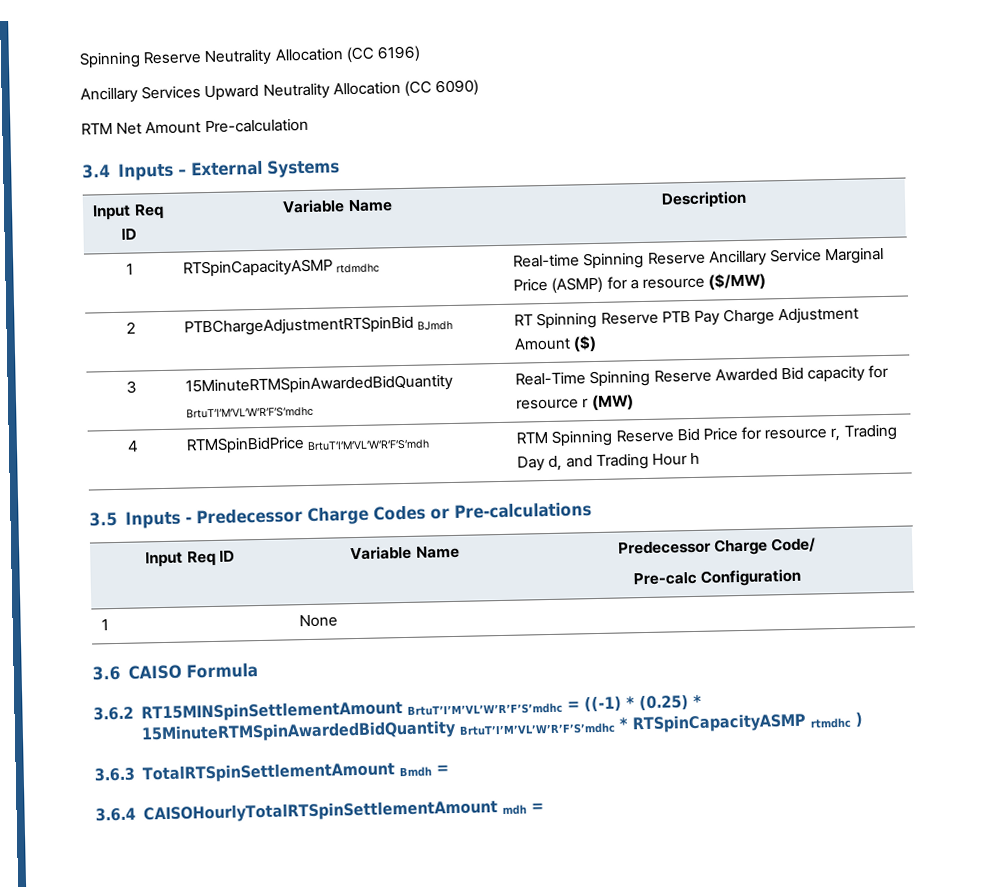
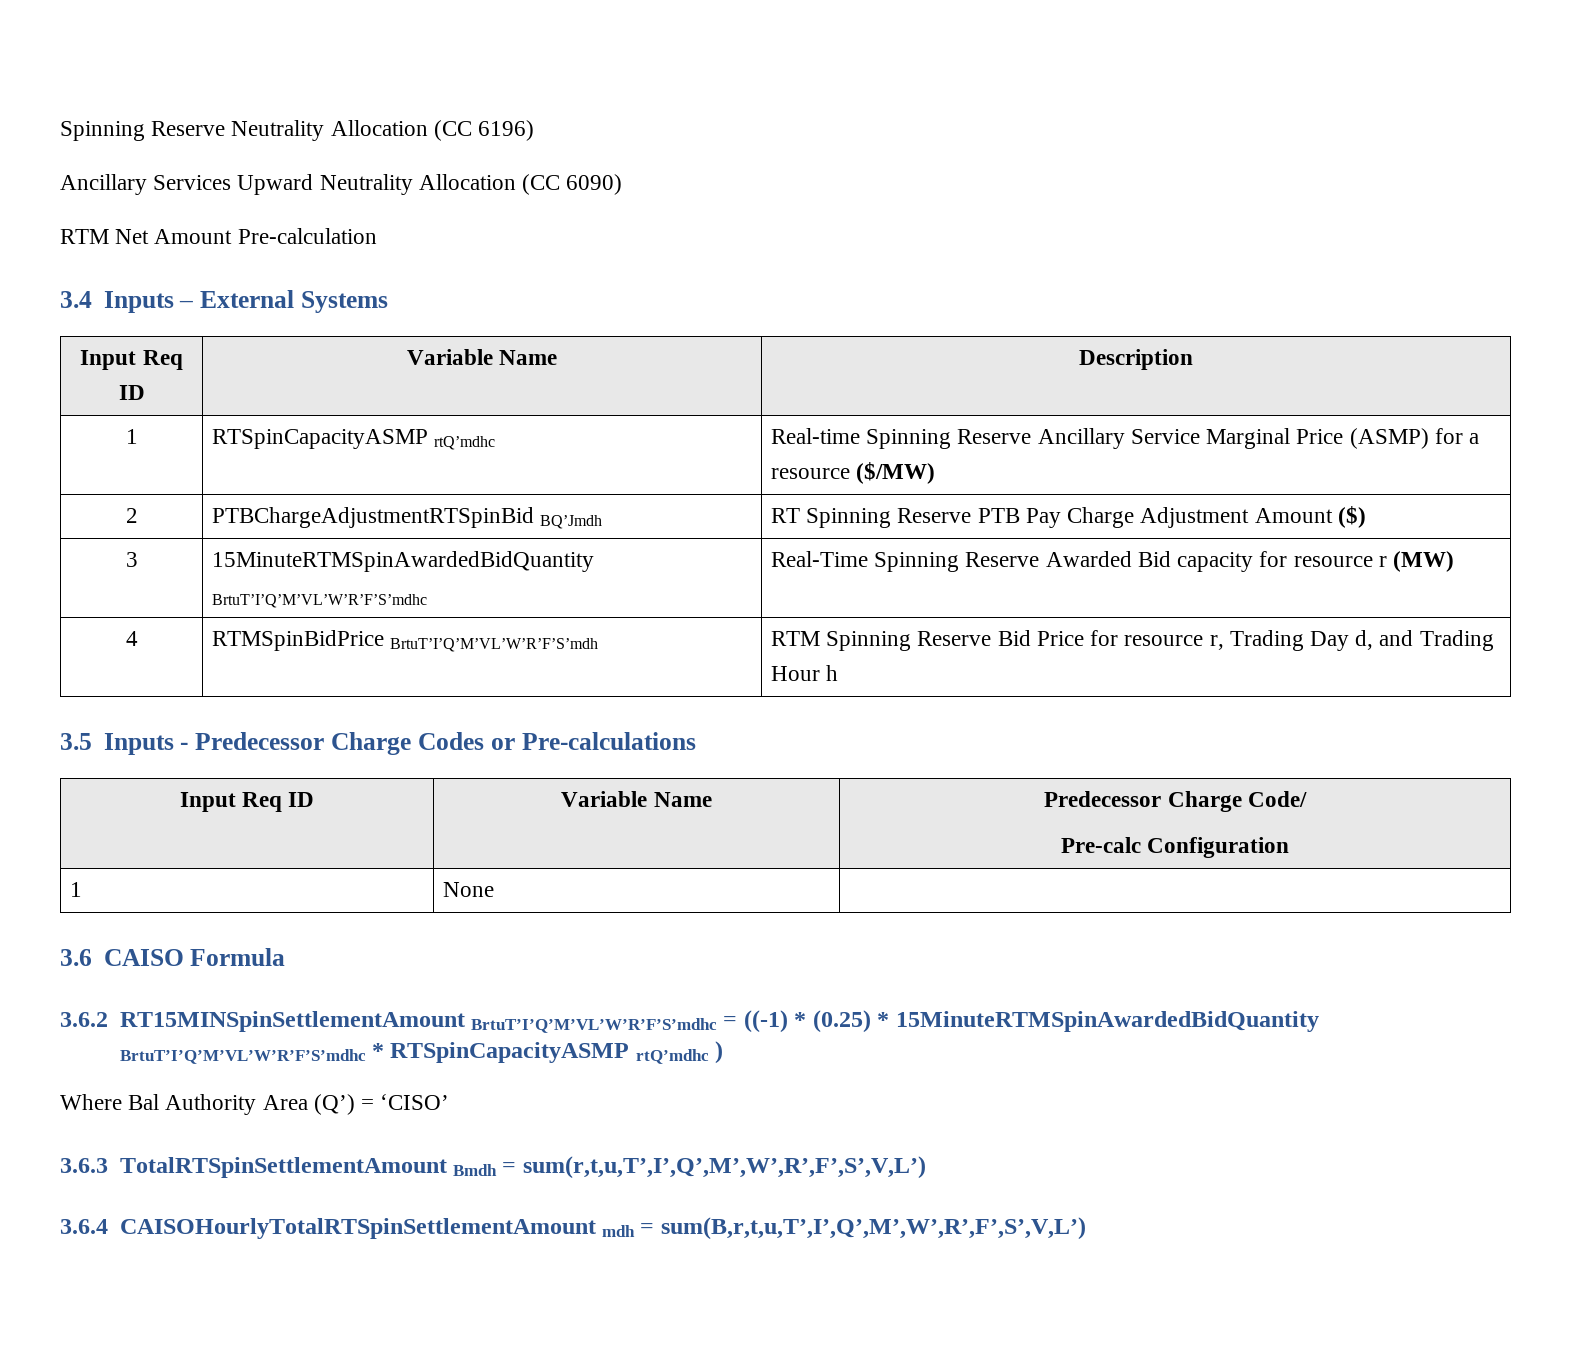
- 1 | RTSpinCapacityASMP rtdmdhc | Real-time Spinning Reserve Ancillary Service Marginal Price (ASMP) for a resource ($/MW)
+ 1 | RTSpinCapacityASMP rtQ’mdhc | Real-time Spinning Reserve Ancillary Service Marginal Price (ASMP) for a resource ($/MW)
- 2 | PTBChargeAdjustmentRTSpinBid BJmdh | RT Spinning Reserve PTB Pay Charge Adjustment Amount ($)
+ 2 | PTBChargeAdjustmentRTSpinBid BQ’Jmdh | RT Spinning Reserve PTB Pay Charge Adjustment Amount ($)
- 3 | 15MinuteRTMSpinAwardedBidQuantity BrtuT’I’M’VL’W’R’F’S’mdhc | Real-Time Spinning Reserve Awarded Bid capacity for resource r (MW)
+ 3 | 15MinuteRTMSpinAwardedBidQuantity BrtuT’I’Q’M’VL’W’R’F’S’mdhc | Real-Time Spinning Reserve Awarded Bid capacity for resource r (MW)
- 4 | RTMSpinBidPrice BrtuT’I’M’VL’W’R’F’S’mdh | RTM Spinning Reserve Bid Price for resource r, Trading Day d, and Trading Hour h
+ 4 | RTMSpinBidPrice BrtuT’I’Q’M’VL’W’R’F’S’mdh | RTM Spinning Reserve Bid Price for resource r, Trading Day d, and Trading Hour h
- 3.6.2 RT15MINSpinSettlementAmount BrtuT’I’M’VL’W’R’F’S’mdhc = ((-1) * (0.25) * 15MinuteRTMSpinAwardedBidQuantity BrtuT’I’M’VL’W’R’F’S’mdhc * RTSpinCapacityASMP rtmdhc )
+ 3.6.2 RT15MINSpinSettlementAmount BrtuT’I’Q’M’VL’W’R’F’S’mdhc = ((-1) * (0.25) * 15MinuteRTMSpinAwardedBidQuantity BrtuT’I’Q’M’VL’W’R’F’S’mdhc * RTSpinCapacityASMP rtQ’mdhc )
+ Where Bal Authority Area (Q’) = ‘CISO’
- 3.6.3 TotalRTSpinSettlementAmount Bmdh =
+ 3.6.3 TotalRTSpinSettlementAmount Bmdh = sum(r,t,u,T’,I’,Q’,M’,W’,R’,F’,S’,V,L’)
- 3.6.4 CAISOHourlyTotalRTSpinSettlementAmount mdh =
+ 3.6.4 CAISOHourlyTotalRTSpinSettlementAmount mdh = sum(B,r,t,u,T’,I’,Q’,M’,W’,R’,F’,S’,V,L’)

